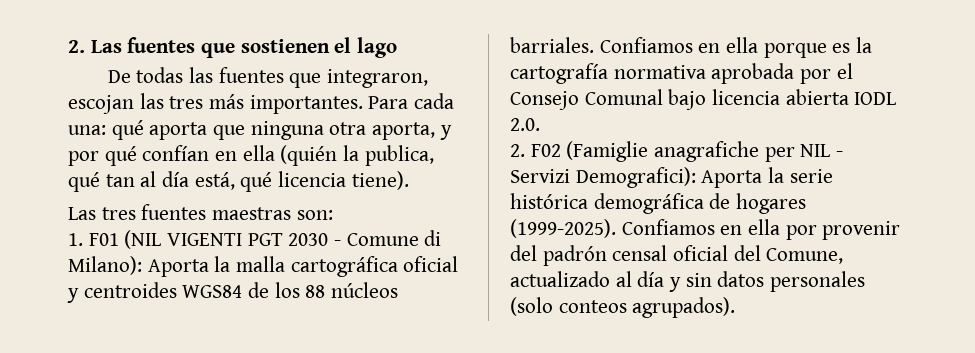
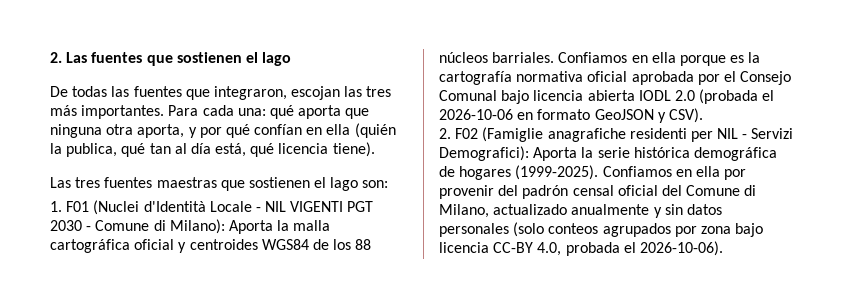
- Las tres fuentes maestras son:
+ Las tres fuentes maestras que sostienen el lago son:
- 1. F01 (NIL VIGENTI PGT 2030 - Comune di Milano): Aporta la malla cartográfica oficial y centroides WGS84 de los 88 núcleos barriales.
+ 1. F01 (Nuclei d'Identità Locale - NIL VIGENTI PGT 2030 - Comune di Milano): Aporta la malla cartográfica oficial y centroides WGS84 de los 88 núcleos barriales.
- Confiamos en ella porque es la cartografía normativa aprobada por el Consejo Comunal bajo licencia abierta IODL 2.0.
+ Confiamos en ella porque es la cartografía normativa oficial aprobada por el Consejo Comunal bajo licencia abierta IODL 2.0 (probada el 2026-10-06 en formato GeoJSON y CSV).
- 2. F02 (Famiglie anagrafiche per NIL - Servizi Demografici): Aporta la serie histórica demográfica de hogares (1999-2025).
+ 2. F02 (Famiglie anagrafiche residenti per NIL - Servizi Demografici): Aporta la serie histórica demográfica de hogares (1999-2025).
- Confiamos en ella por provenir del padrón censal oficial del Comune, actualizado al día y sin datos personales (solo conteos agrupados).
+ Confiamos en ella por provenir del padrón censal oficial del Comune di Milano, actualizado anualmente y sin datos personales (solo conteos agrupados por zona bajo licencia CC-BY 4.0, probada el 2026-10-06).

